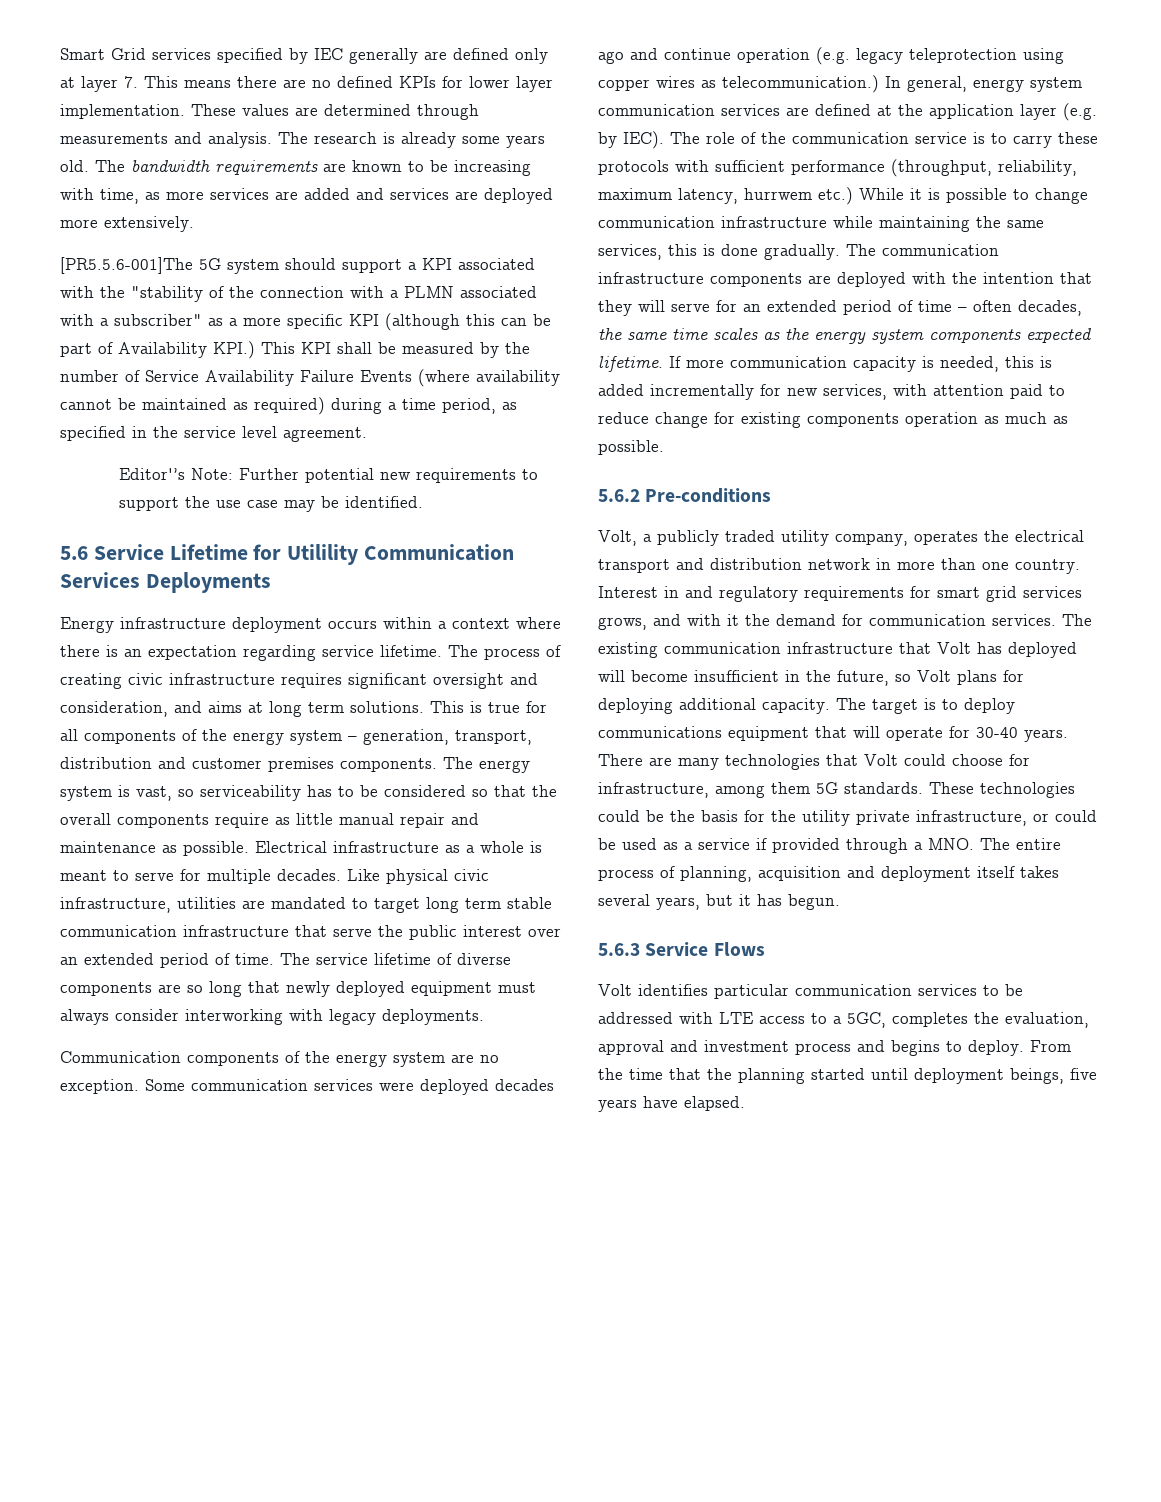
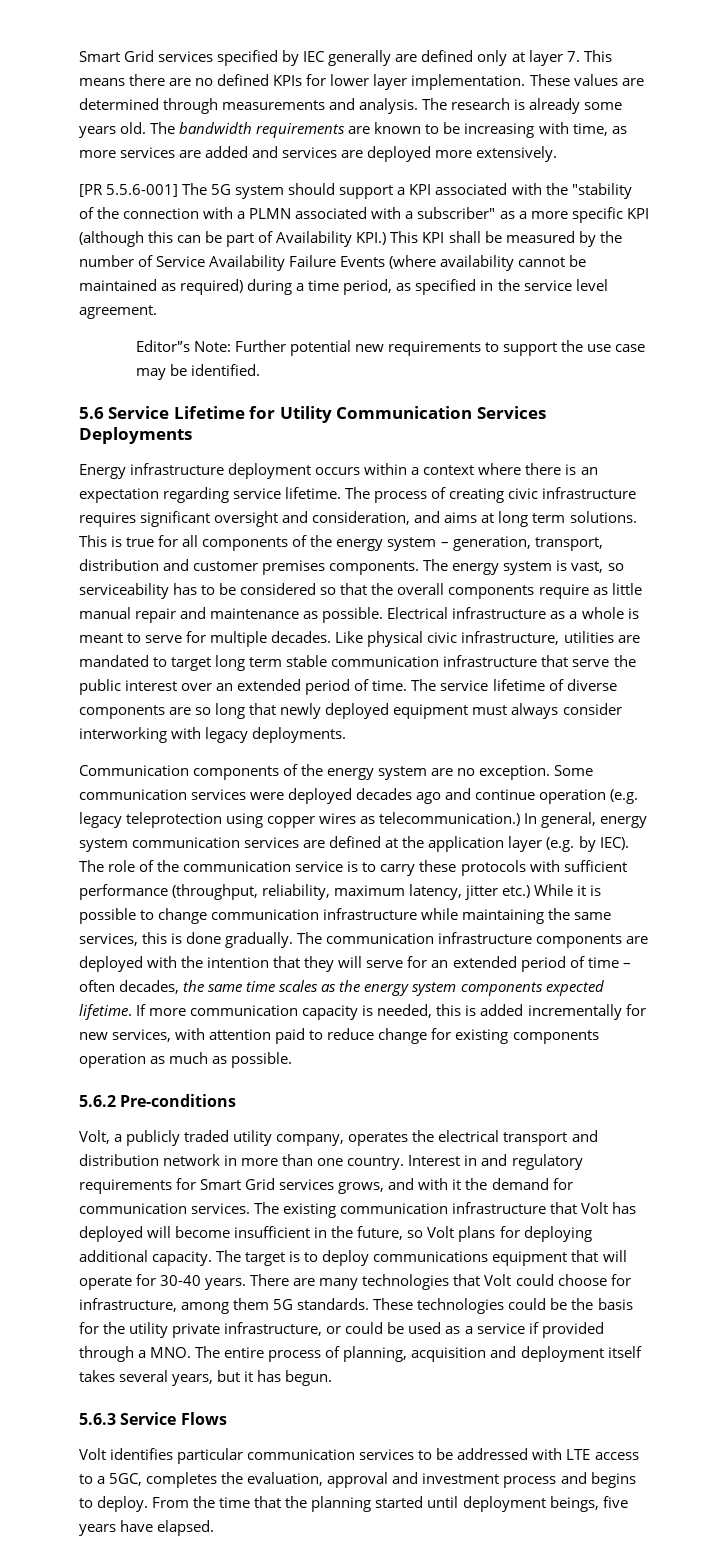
- [PR5.5.6-001]The 5G system should support a KPI associated with the "stability of the connection with a PLMN associated with a subscriber" as a more specific KPI (although this can be part of Availability KPI.) This KPI shall be measured by the number of Service Availability Failure Events (where availability cannot be maintained as required) during a time period, as specified in the service level agreement.
+ [PR 5.5.6-001] The 5G system should support a KPI associated with the "stability of the connection with a PLMN associated with a subscriber" as a more specific KPI (although this can be part of Availability KPI.) This KPI shall be measured by the number of Service Availability Failure Events (where availability cannot be maintained as required) during a time period, as specified in the service level agreement.
- 5.6 Service Lifetime for Utilility Communication Services Deployments
+ 5.6 Service Lifetime for Utility Communication Services Deployments
- The role of the communication service is to carry these protocols with sufficient performance (throughput, reliability, maximum latency, hurrwem etc.) While it is possible to change communication infrastructure while maintaining the same services, this is done gradually.
+ The role of the communication service is to carry these protocols with sufficient performance (throughput, reliability, maximum latency, jitter etc.) While it is possible to change communication infrastructure while maintaining the same services, this is done gradually.
- Interest in and regulatory requirements for smart grid services grows, and with it the demand for communication services.
+ Interest in and regulatory requirements for Smart Grid services grows, and with it the demand for communication services.

